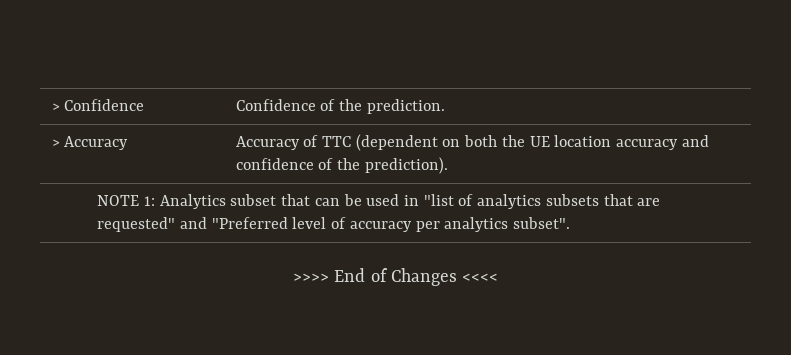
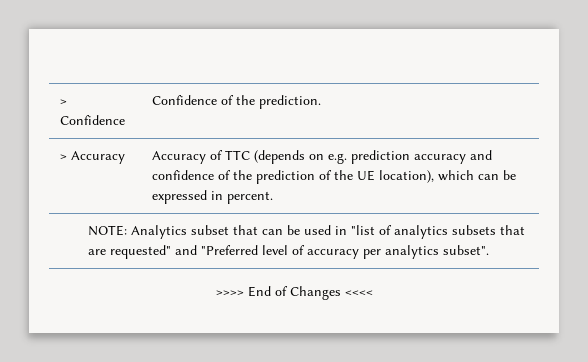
- > Accuracy | Accuracy of TTC (dependent on both the UE location accuracy and confidence of the prediction).
- NOTE 1: Analytics subset that can be used in "list of analytics subsets that are requested" and "Preferred level of accuracy per analytics subset".
+ > Accuracy | Accuracy of TTC (depends on e.g. prediction accuracy and confidence of the prediction of the UE location), which can be expressed in percent.
+ NOTE: Analytics subset that can be used in "list of analytics subsets that are requested" and "Preferred level of accuracy per analytics subset".

